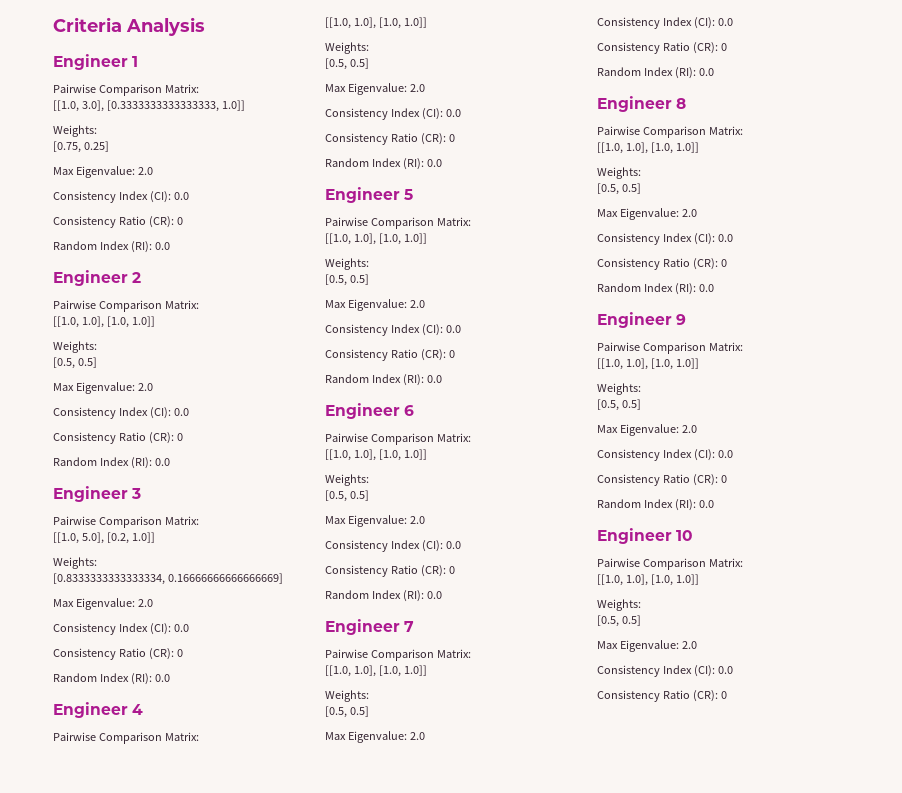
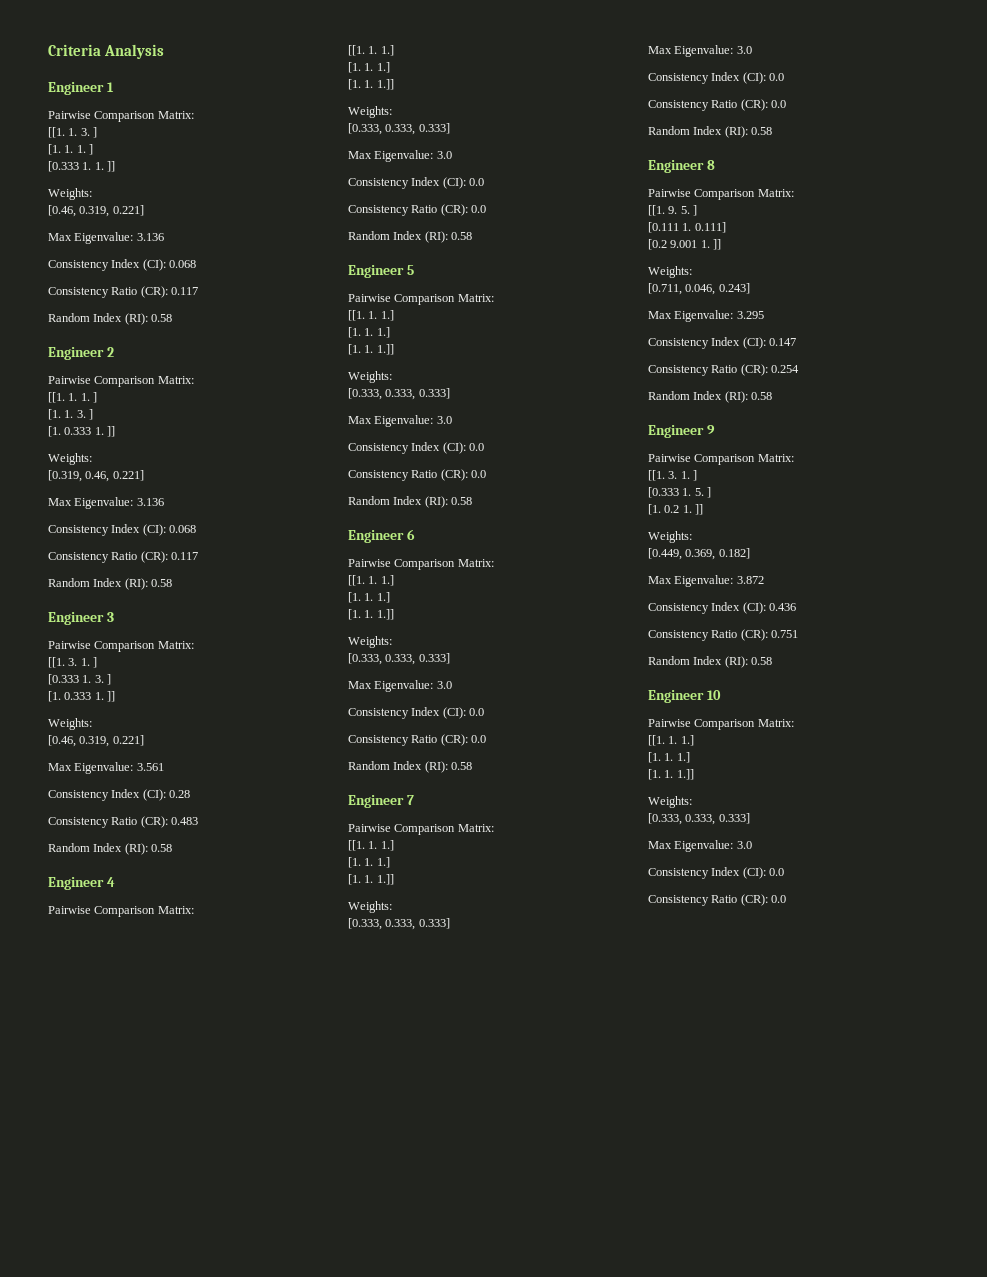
- [[1.0, 3.0], [0.3333333333333333, 1.0]]
+ [[1. 1. 3. ]
+ [1. 1. 1. ]
+ [0.333 1. 1. ]]
  Weights:
- [0.75, 0.25]
- Max Eigenvalue: 2.0
- Consistency Index (CI): 0.0
- Consistency Ratio (CR): 0
- Random Index (RI): 0.0
+ [0.46, 0.319, 0.221]
+ Max Eigenvalue: 3.136
+ Consistency Index (CI): 0.068
+ Consistency Ratio (CR): 0.117
+ Random Index (RI): 0.58
  Engineer 2
  Pairwise Comparison Matrix:
- [[1.0, 1.0], [1.0, 1.0]]
+ [[1. 1. 1. ]
+ [1. 1. 3. ]
+ [1. 0.333 1. ]]
  Weights:
- [0.5, 0.5]
- Max Eigenvalue: 2.0
- Consistency Index (CI): 0.0
- Consistency Ratio (CR): 0
- Random Index (RI): 0.0
+ [0.319, 0.46, 0.221]
+ Max Eigenvalue: 3.136
+ Consistency Index (CI): 0.068
+ Consistency Ratio (CR): 0.117
+ Random Index (RI): 0.58
  Engineer 3
  Pairwise Comparison Matrix:
- [[1.0, 5.0], [0.2, 1.0]]
+ [[1. 3. 1. ]
+ [0.333 1. 3. ]
+ [1. 0.333 1. ]]
  Weights:
- [0.8333333333333334, 0.16666666666666669]
- Max Eigenvalue: 2.0
- Consistency Index (CI): 0.0
- Consistency Ratio (CR): 0
- Random Index (RI): 0.0
+ [0.46, 0.319, 0.221]
+ Max Eigenvalue: 3.561
+ Consistency Index (CI): 0.28
+ Consistency Ratio (CR): 0.483
+ Random Index (RI): 0.58
  Engineer 4
  Pairwise Comparison Matrix:
- [[1.0, 1.0], [1.0, 1.0]]
+ [[1. 1. 1.]
+ [1. 1. 1.]
+ [1. 1. 1.]]
  Weights:
- [0.5, 0.5]
- Max Eigenvalue: 2.0
+ [0.333, 0.333, 0.333]
+ Max Eigenvalue: 3.0
  Consistency Index (CI): 0.0
- Consistency Ratio (CR): 0
- Random Index (RI): 0.0
+ Consistency Ratio (CR): 0.0
+ Random Index (RI): 0.58
  Engineer 5
  Pairwise Comparison Matrix:
- [[1.0, 1.0], [1.0, 1.0]]
+ [[1. 1. 1.]
+ [1. 1. 1.]
+ [1. 1. 1.]]
  Weights:
- [0.5, 0.5]
- Max Eigenvalue: 2.0
+ [0.333, 0.333, 0.333]
+ Max Eigenvalue: 3.0
  Consistency Index (CI): 0.0
- Consistency Ratio (CR): 0
- Random Index (RI): 0.0
+ Consistency Ratio (CR): 0.0
+ Random Index (RI): 0.58
  Engineer 6
  Pairwise Comparison Matrix:
- [[1.0, 1.0], [1.0, 1.0]]
+ [[1. 1. 1.]
+ [1. 1. 1.]
+ [1. 1. 1.]]
  Weights:
- [0.5, 0.5]
- Max Eigenvalue: 2.0
+ [0.333, 0.333, 0.333]
+ Max Eigenvalue: 3.0
  Consistency Index (CI): 0.0
- Consistency Ratio (CR): 0
- Random Index (RI): 0.0
+ Consistency Ratio (CR): 0.0
+ Random Index (RI): 0.58
  Engineer 7
  Pairwise Comparison Matrix:
- [[1.0, 1.0], [1.0, 1.0]]
+ [[1. 1. 1.]
+ [1. 1. 1.]
+ [1. 1. 1.]]
  Weights:
- [0.5, 0.5]
- Max Eigenvalue: 2.0
+ [0.333, 0.333, 0.333]
+ Max Eigenvalue: 3.0
  Consistency Index (CI): 0.0
- Consistency Ratio (CR): 0
- Random Index (RI): 0.0
+ Consistency Ratio (CR): 0.0
+ Random Index (RI): 0.58
  Engineer 8
  Pairwise Comparison Matrix:
- [[1.0, 1.0], [1.0, 1.0]]
+ [[1. 9. 5. ]
+ [0.111 1. 0.111]
+ [0.2 9.001 1. ]]
  Weights:
- [0.5, 0.5]
- Max Eigenvalue: 2.0
- Consistency Index (CI): 0.0
- Consistency Ratio (CR): 0
- Random Index (RI): 0.0
+ [0.711, 0.046, 0.243]
+ Max Eigenvalue: 3.295
+ Consistency Index (CI): 0.147
+ Consistency Ratio (CR): 0.254
+ Random Index (RI): 0.58
  Engineer 9
  Pairwise Comparison Matrix:
- [[1.0, 1.0], [1.0, 1.0]]
+ [[1. 3. 1. ]
+ [0.333 1. 5. ]
+ [1. 0.2 1. ]]
  Weights:
- [0.5, 0.5]
- Max Eigenvalue: 2.0
- Consistency Index (CI): 0.0
- Consistency Ratio (CR): 0
- Random Index (RI): 0.0
+ [0.449, 0.369, 0.182]
+ Max Eigenvalue: 3.872
+ Consistency Index (CI): 0.436
+ Consistency Ratio (CR): 0.751
+ Random Index (RI): 0.58
  Engineer 10
  Pairwise Comparison Matrix:
- [[1.0, 1.0], [1.0, 1.0]]
+ [[1. 1. 1.]
+ [1. 1. 1.]
+ [1. 1. 1.]]
  Weights:
- [0.5, 0.5]
- Max Eigenvalue: 2.0
+ [0.333, 0.333, 0.333]
+ Max Eigenvalue: 3.0
  Consistency Index (CI): 0.0
- Consistency Ratio (CR): 0
+ Consistency Ratio (CR): 0.0

